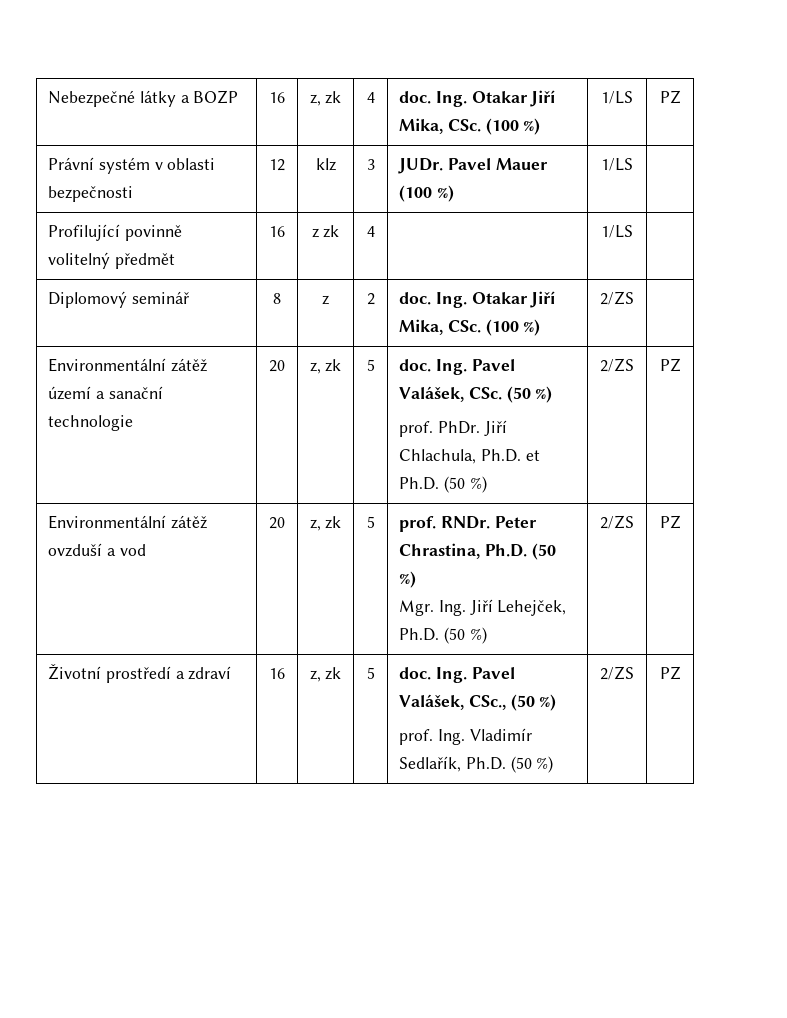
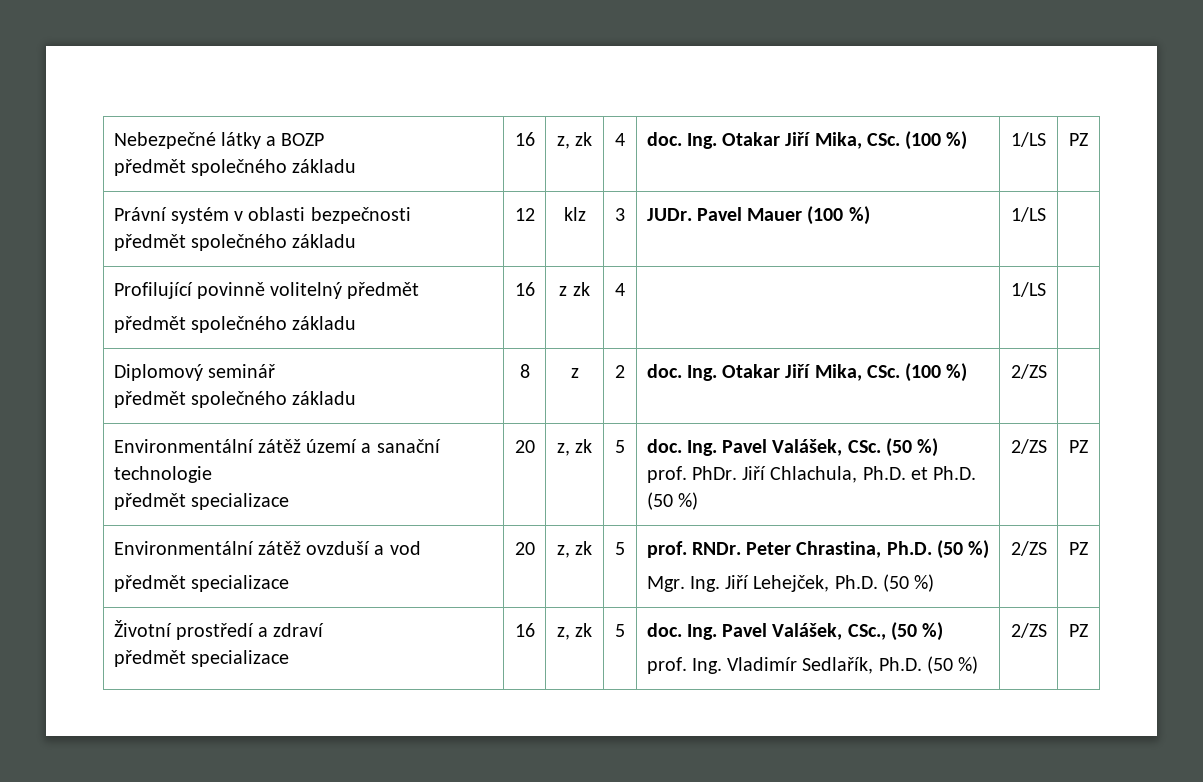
- Nebezpečné látky a BOZP | 16 | z, zk | 4 | doc. Ing. Otakar Jiří Mika, CSc. (100 %) | 1/LS | PZ
+ Nebezpečné látky a BOZP
+ předmět společného základu | 16 | z, zk | 4 | doc. Ing. Otakar Jiří Mika, CSc. (100 %) | 1/LS | PZ
- Právní systém v oblasti bezpečnosti | 12 | klz | 3 | JUDr. Pavel Mauer (100 %) | 1/LS |
+ Právní systém v oblasti bezpečnosti
+ předmět společného základu | 12 | klz | 3 | JUDr. Pavel Mauer (100 %) | 1/LS |
- Profilující povinně volitelný předmět | 16 | z zk | 4 | | 1/LS |
+ Profilující povinně volitelný předmět
+ předmět společného základu | 16 | z zk | 4 | | 1/LS |
- Diplomový seminář | 8 | z | 2 | doc. Ing. Otakar Jiří Mika, CSc. (100 %) | 2/ZS |
+ Diplomový seminář
+ předmět společného základu | 8 | z | 2 | doc. Ing. Otakar Jiří Mika, CSc. (100 %) | 2/ZS |
- Environmentální zátěž území a sanační technologie | 20 | z, zk | 5 | doc. Ing. Pavel Valášek, CSc. (50 %)
+ Environmentální zátěž území a sanační technologie
+ předmět specializace | 20 | z, zk | 5 | doc. Ing. Pavel Valášek, CSc. (50 %)
- Environmentální zátěž ovzduší a vod | 20 | z, zk | 5 | prof. RNDr. Peter Chrastina, Ph.D. (50 %)
+ Environmentální zátěž ovzduší a vod
+ předmět specializace | 20 | z, zk | 5 | prof. RNDr. Peter Chrastina, Ph.D. (50 %)
- Životní prostředí a zdraví | 16 | z, zk | 5 | doc. Ing. Pavel Valášek, CSc., (50 %)
+ Životní prostředí a zdraví
+ předmět specializace | 16 | z, zk | 5 | doc. Ing. Pavel Valášek, CSc., (50 %)

